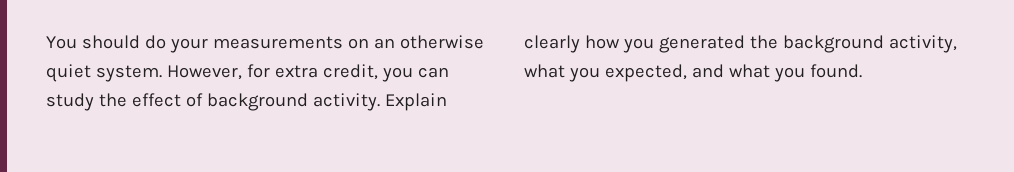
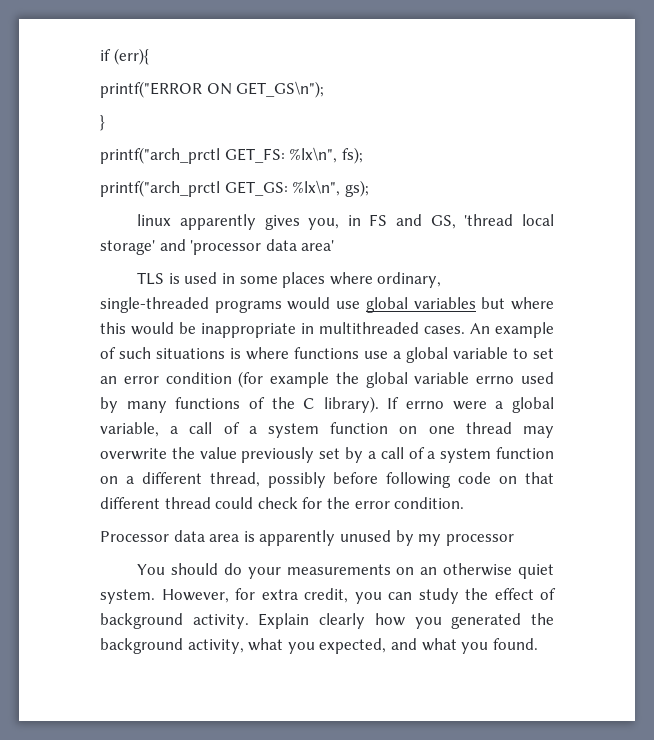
+ if (err){
+ printf("ERROR ON GET_GS\n");
+ }
+ printf("arch_prctl GET_FS: %lx\n", fs);
+ printf("arch_prctl GET_GS: %lx\n", gs);
+ linux apparently gives you, in FS and GS, 'thread local storage' and 'processor data area'
+ TLS is used in some places where ordinary, single-threaded programs would use global variables but where this would be inappropriate in multithreaded cases. An example of such situations is where functions use a global variable to set an error condition (for example the global variable errno used by many functions of the C library). If errno were a global variable, a call of a system function on one thread may overwrite the value previously set by a call of a system function on a different thread, possibly before following code on that different thread could check for the error condition.
+ Processor data area is apparently unused by my processor

